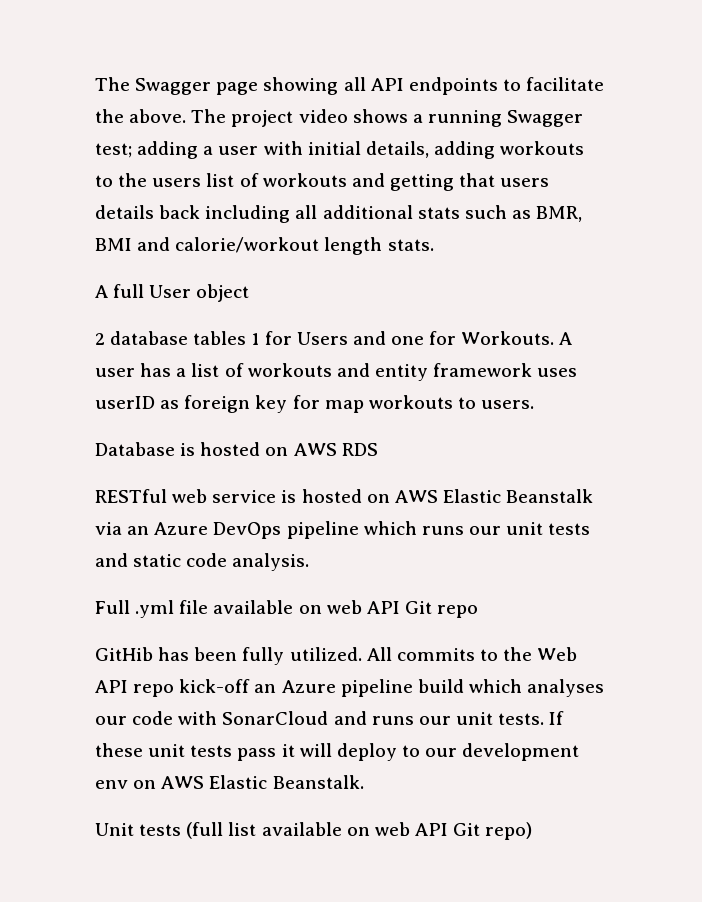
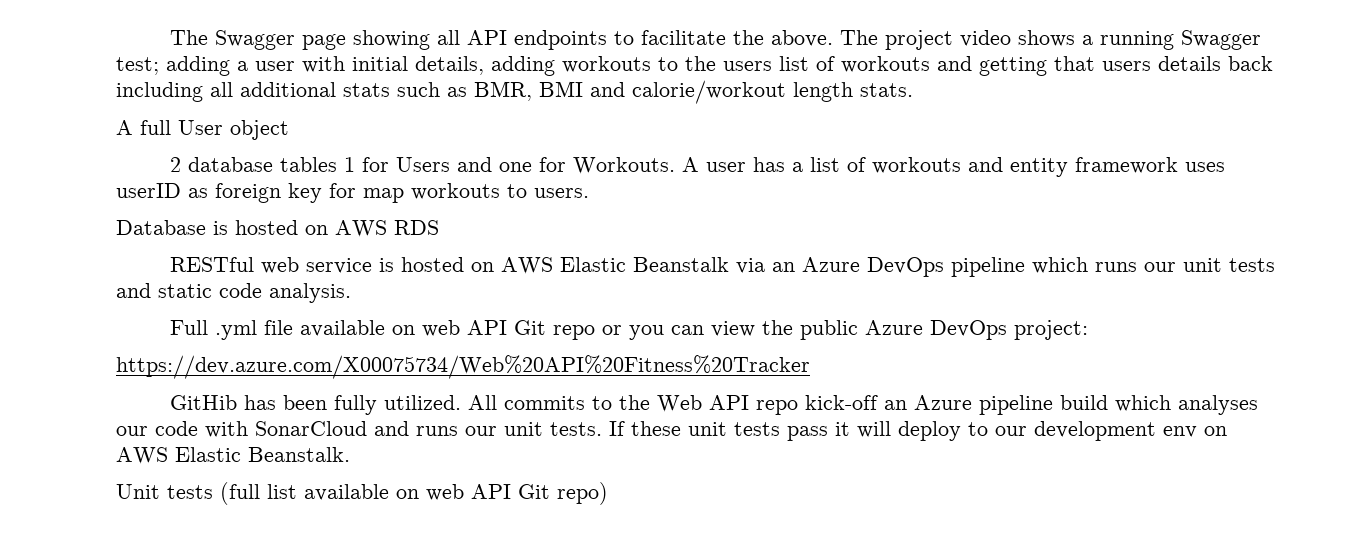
- Full .yml file available on web API Git repo
+ Full .yml file available on web API Git repo or you can view the public Azure DevOps project:
+ https://dev.azure.com/X00075734/Web%20API%20Fitness%20Tracker

